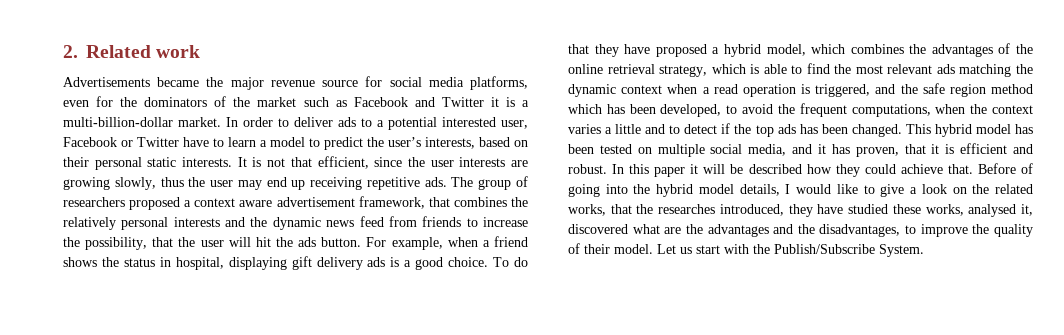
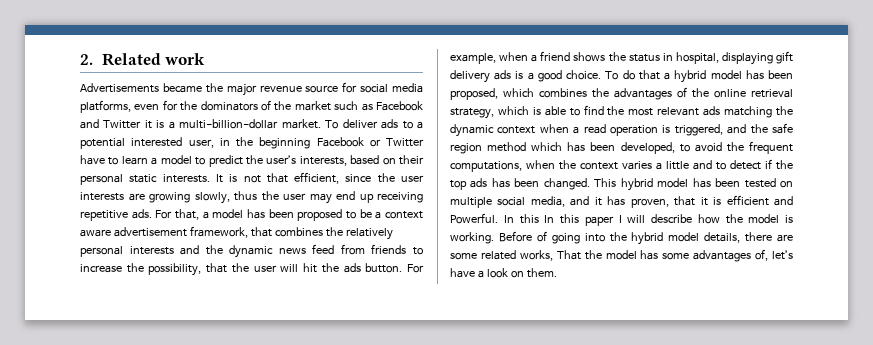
- In order to deliver ads to a potential interested user, Facebook or Twitter have to learn a model to predict the user’s interests, based on their personal static interests.
+ To deliver ads to a potential interested user, in the beginning Facebook or Twitter have to learn a model to predict the user’s interests, based on their personal static interests.
- The group of researchers proposed a context aware advertisement framework, that combines the relatively personal interests and the dynamic news feed from friends to increase the possibility, that the user will hit the ads button.
+ For that, a model has been proposed to be a context aware advertisement framework, that combines the relatively personal interests and the dynamic news feed from friends to increase the possibility, that the user will hit the ads button.
- To do that they have proposed a hybrid model, which combines the advantages of the online retrieval strategy, which is able to find the most relevant ads matching the dynamic context when a read operation is triggered, and the safe region method which has been developed, to avoid the frequent computations, when the context varies a little and to detect if the top ads has been changed.
+ To do that a hybrid model has been proposed, which combines the advantages of the online retrieval strategy, which is able to find the most relevant ads matching the dynamic context when a read operation is triggered, and the safe region method which has been developed, to avoid the frequent computations, when the context varies a little and to detect if the top ads has been changed.
- This hybrid model has been tested on multiple social media, and it has proven, that it is efficient and robust. In this paper it will be described how they could achieve that.
+ This hybrid model has been tested on multiple social media, and it has proven, that it is efficient and Powerful. In this In this paper I will describe how the model is working.
- Before of going into the hybrid model details, I would like to give a look on the related works, that the researches introduced, they have studied these works, analysed it, discovered what are the advantages and the disadvantages, to improve the quality of their model. Let us start with the Publish/Subscribe System.
+ Before of going into the hybrid model details, there are some related works, That the model has some advantages of, let’s have a look on them.

